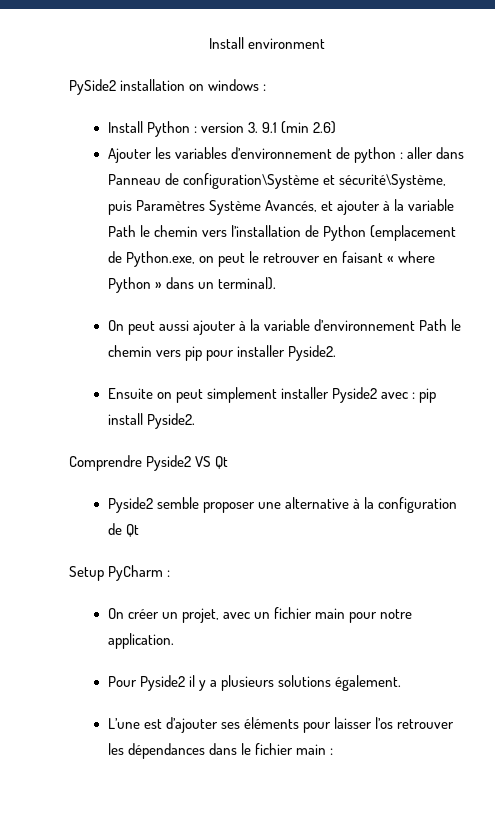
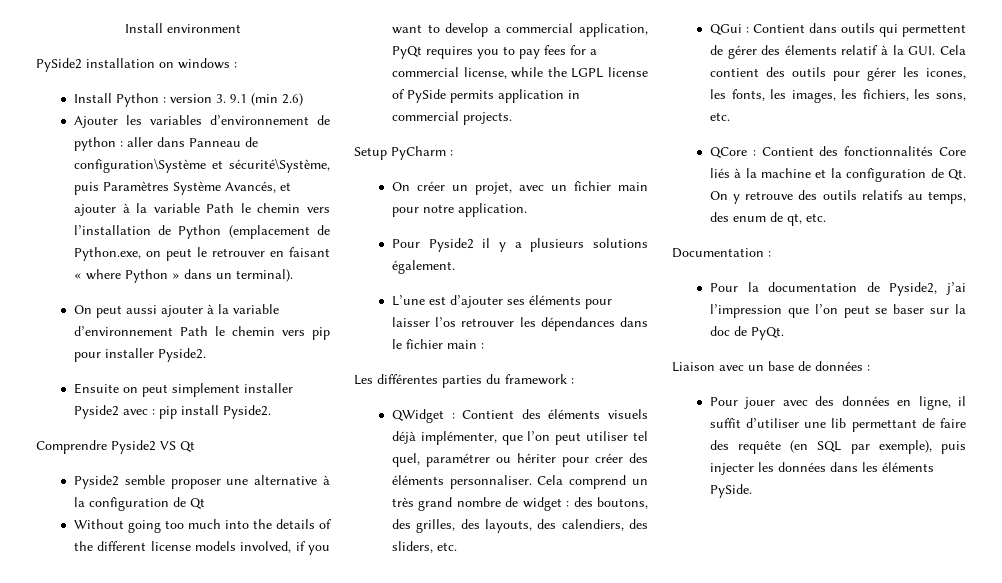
+ Without going too much into the details of the different license models involved, if you want to develop a commercial application, PyQt requires you to pay fees for a commercial license, while the LGPL license of PySide permits application in commercial projects.
+ Les différentes parties du framework :
+ QWidget : Contient des éléments visuels déjà implémenter, que l’on peut utiliser tel quel, paramétrer ou hériter pour créer des éléments personnaliser. Cela comprend un très grand nombre de widget : des boutons, des grilles, des layouts, des calendiers, des sliders, etc.
+ QGui : Contient dans outils qui permettent de gérer des élements relatif à la GUI. Cela contient des outils pour gérer les icones, les fonts, les images, les fichiers, les sons, etc.
+ QCore : Contient des fonctionnalités Core liés à la machine et la configuration de Qt. On y retrouve des outils relatifs au temps, des enum de qt, etc.
+ Documentation :
+ Pour la documentation de Pyside2, j’ai l’impression que l’on peut se baser sur la doc de PyQt.
+ Liaison avec un base de données :
+ Pour jouer avec des données en ligne, il suffit d’utiliser une lib permettant de faire des requête (en SQL par exemple), puis injecter les données dans les éléments PySide.

